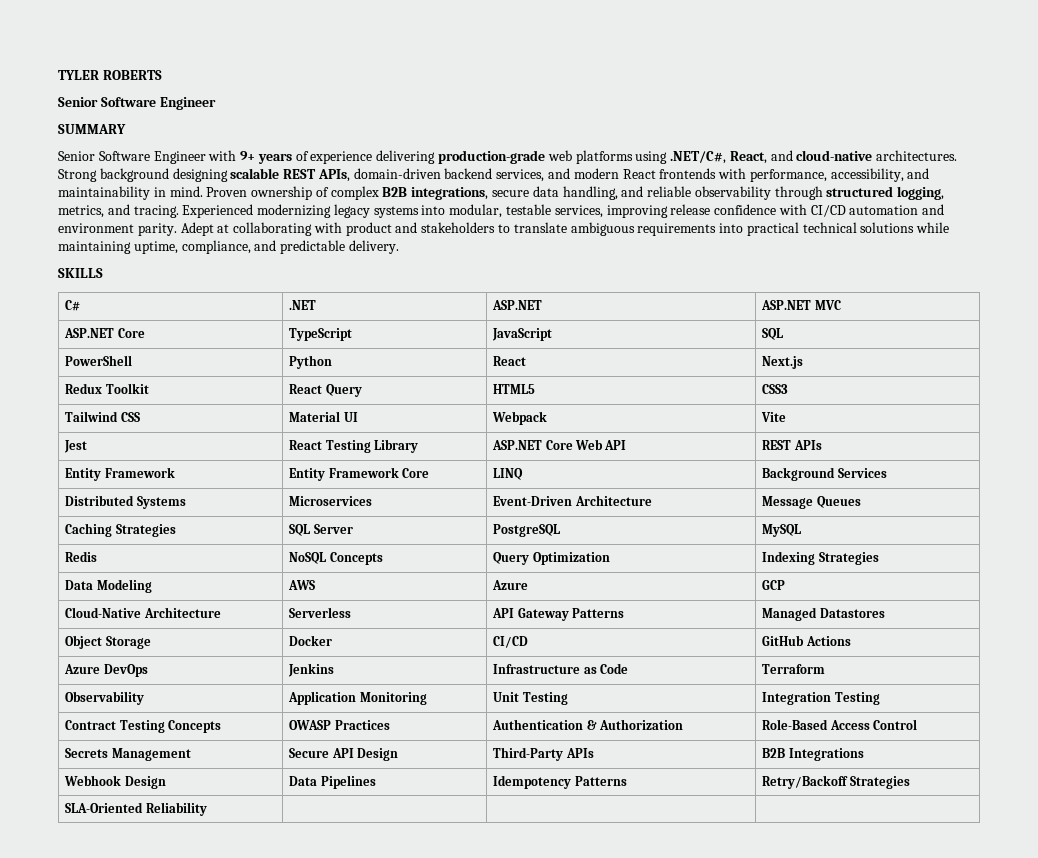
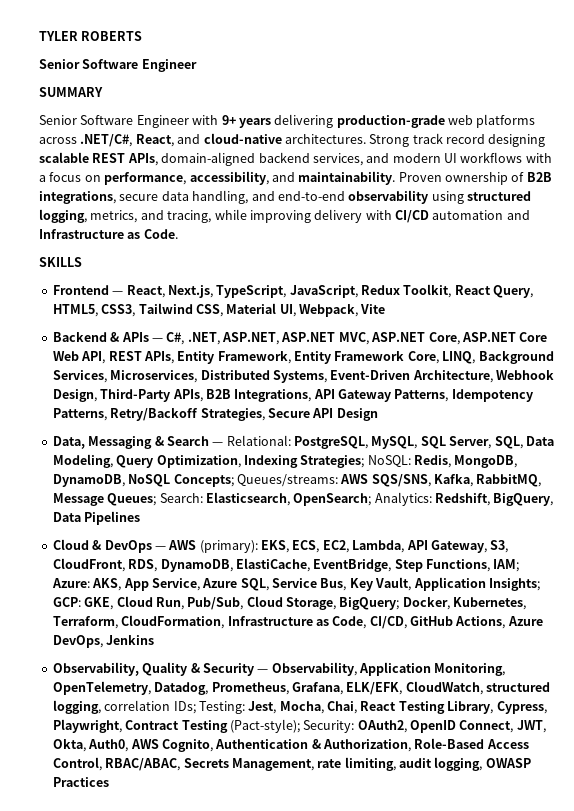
- Senior Software Engineer with 9+ years of experience delivering production-grade web platforms using .NET/C#, React, and cloud-native architectures.
+ Senior Software Engineer with 9+ years delivering production-grade web platforms across .NET/C#, React, and cloud-native architectures.
- Strong background designing scalable REST APIs, domain-driven backend services, and modern React frontends with performance, accessibility, and maintainability in mind.
+ Strong track record designing scalable REST APIs, domain-aligned backend services, and modern UI workflows with a focus on performance, accessibility, and maintainability.
- Proven ownership of complex B2B integrations, secure data handling, and reliable observability through structured logging, metrics, and tracing. Experienced modernizing legacy systems into modular, testable services, improving release confidence with CI/CD automation and environment parity. Adept at collaborating with product and stakeholders to translate ambiguous requirements into practical technical solutions while maintaining uptime, compliance, and predictable delivery.
+ Proven ownership of B2B integrations, secure data handling, and end-to-end observability using structured logging, metrics, and tracing, while improving delivery with CI/CD automation and Infrastructure as Code.
  SKILLS
- C# | .NET | ASP.NET | ASP.NET MVC
- ASP.NET Core | TypeScript | JavaScript | SQL
- PowerShell | Python | React | Next.js
- Redux Toolkit | React Query | HTML5 | CSS3
- Tailwind CSS | Material UI | Webpack | Vite
- Jest | React Testing Library | ASP.NET Core Web API | REST APIs
- Entity Framework | Entity Framework Core | LINQ | Background Services
- Distributed Systems | Microservices | Event-Driven Architecture | Message Queues
- Caching Strategies | SQL Server | PostgreSQL | MySQL
- Redis | NoSQL Concepts | Query Optimization | Indexing Strategies
- Data Modeling | AWS | Azure | GCP
- Cloud-Native Architecture | Serverless | API Gateway Patterns | Managed Datastores
- Object Storage | Docker | CI/CD | GitHub Actions
- Azure DevOps | Jenkins | Infrastructure as Code | Terraform
- Observability | Application Monitoring | Unit Testing | Integration Testing
- Contract Testing Concepts | OWASP Practices | Authentication & Authorization | Role-Based Access Control
- Secrets Management | Secure API Design | Third-Party APIs | B2B Integrations
- Webhook Design | Data Pipelines | Idempotency Patterns | Retry/Backoff Strategies
- SLA-Oriented Reliability | | |
+ Frontend — React, Next.js, TypeScript, JavaScript, Redux Toolkit, React Query, HTML5, CSS3, Tailwind CSS, Material UI, Webpack, Vite
+ Backend & APIs — C#, .NET, ASP.NET, ASP.NET MVC, ASP.NET Core, ASP.NET Core Web API, REST APIs, Entity Framework, Entity Framework Core, LINQ, Background Services, Microservices, Distributed Systems, Event-Driven Architecture, Webhook Design, Third-Party APIs, B2B Integrations, API Gateway Patterns, Idempotency Patterns, Retry/Backoff Strategies, Secure API Design
+ Data, Messaging & Search — Relational: PostgreSQL, MySQL, SQL Server, SQL, Data Modeling, Query Optimization, Indexing Strategies; NoSQL: Redis, MongoDB, DynamoDB, NoSQL Concepts; Queues/streams: AWS SQS/SNS, Kafka, RabbitMQ, Message Queues; Search: Elasticsearch, OpenSearch; Analytics: Redshift, BigQuery, Data Pipelines
+ Cloud & DevOps — AWS (primary): EKS, ECS, EC2, Lambda, API Gateway, S3, CloudFront, RDS, DynamoDB, ElastiCache, EventBridge, Step Functions, IAM; Azure: AKS, App Service, Azure SQL, Service Bus, Key Vault, Application Insights; GCP: GKE, Cloud Run, Pub/Sub, Cloud Storage, BigQuery; Docker, Kubernetes, Terraform, CloudFormation, Infrastructure as Code, CI/CD, GitHub Actions, Azure DevOps, Jenkins
+ Observability, Quality & Security — Observability, Application Monitoring, OpenTelemetry, Datadog, Prometheus, Grafana, ELK/EFK, CloudWatch, structured logging, correlation IDs; Testing: Jest, Mocha, Chai, React Testing Library, Cypress, Playwright, Contract Testing (Pact-style); Security: OAuth2, OpenID Connect, JWT, Okta, Auth0, AWS Cognito, Authentication & Authorization, Role-Based Access Control, RBAC/ABAC, Secrets Management, rate limiting, audit logging, OWASP Practices

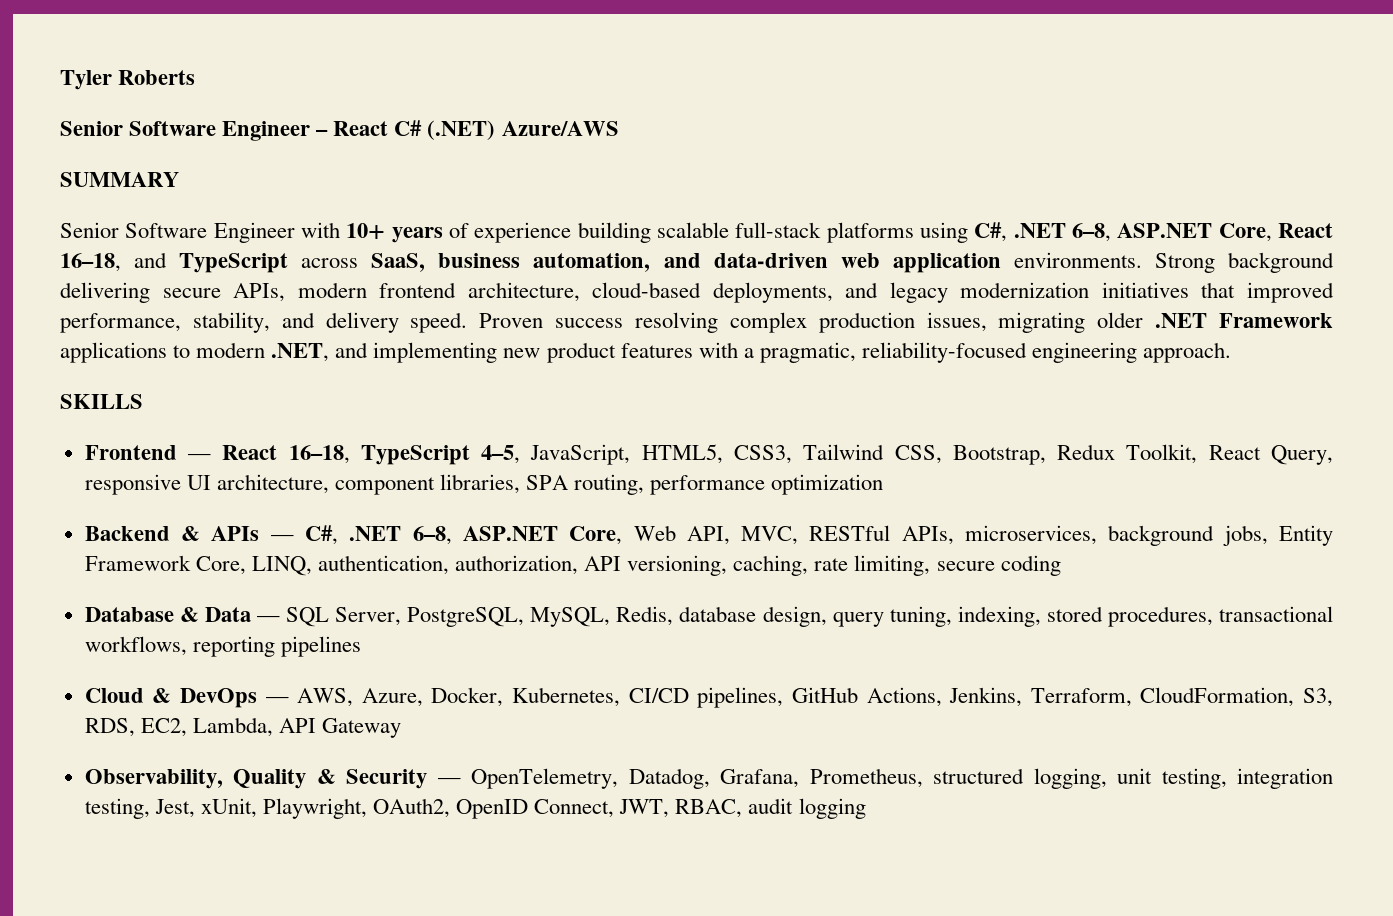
- TYLER ROBERTS
- Senior Software Engineer
+ Tyler Roberts
+ Senior Software Engineer – React C# (.NET) Azure/AWS
- Senior Software Engineer with 9+ years delivering production-grade web platforms across .NET/C#, React, and cloud-native architectures. Strong track record designing scalable REST APIs, domain-aligned backend services, and modern UI workflows with a focus on performance, accessibility, and maintainability. Proven ownership of B2B integrations, secure data handling, and end-to-end observability using structured logging, metrics, and tracing, while improving delivery with CI/CD automation and Infrastructure as Code.
+ Senior Software Engineer with 10+ years of experience building scalable full-stack platforms using C#, .NET 6–8, ASP.NET Core, React 16–18, and TypeScript across SaaS, business automation, and data-driven web application environments. Strong background delivering secure APIs, modern frontend architecture, cloud-based deployments, and legacy modernization initiatives that improved performance, stability, and delivery speed. Proven success resolving complex production issues, migrating older .NET Framework applications to modern .NET, and implementing new product features with a pragmatic, reliability-focused engineering approach.
  SKILLS
- Frontend — React, Next.js, TypeScript, JavaScript, Redux Toolkit, React Query, HTML5, CSS3, Tailwind CSS, Material UI, Webpack, Vite
+ Frontend — React 16–18, TypeScript 4–5, JavaScript, HTML5, CSS3, Tailwind CSS, Bootstrap, Redux Toolkit, React Query, responsive UI architecture, component libraries, SPA routing, performance optimization
- Backend & APIs — C#, .NET, ASP.NET, ASP.NET MVC, ASP.NET Core, ASP.NET Core Web API, REST APIs, Entity Framework, Entity Framework Core, LINQ, Background Services, Microservices, Distributed Systems, Event-Driven Architecture, Webhook Design, Third-Party APIs, B2B Integrations, API Gateway Patterns, Idempotency Patterns, Retry/Backoff Strategies, Secure API Design
- Data, Messaging & Search — Relational: PostgreSQL, MySQL, SQL Server, SQL, Data Modeling, Query Optimization, Indexing Strategies; NoSQL: Redis, MongoDB, DynamoDB, NoSQL Concepts; Queues/streams: AWS SQS/SNS, Kafka, RabbitMQ, Message Queues; Search: Elasticsearch, OpenSearch; Analytics: Redshift, BigQuery, Data Pipelines
- Cloud & DevOps — AWS (primary): EKS, ECS, EC2, Lambda, API Gateway, S3, CloudFront, RDS, DynamoDB, ElastiCache, EventBridge, Step Functions, IAM; Azure: AKS, App Service, Azure SQL, Service Bus, Key Vault, Application Insights; GCP: GKE, Cloud Run, Pub/Sub, Cloud Storage, BigQuery; Docker, Kubernetes, Terraform, CloudFormation, Infrastructure as Code, CI/CD, GitHub Actions, Azure DevOps, Jenkins
+ Backend & APIs — C#, .NET 6–8, ASP.NET Core, Web API, MVC, RESTful APIs, microservices, background jobs, Entity Framework Core, LINQ, authentication, authorization, API versioning, caching, rate limiting, secure coding
+ Database & Data — SQL Server, PostgreSQL, MySQL, Redis, database design, query tuning, indexing, stored procedures, transactional workflows, reporting pipelines
+ Cloud & DevOps — AWS, Azure, Docker, Kubernetes, CI/CD pipelines, GitHub Actions, Jenkins, Terraform, CloudFormation, S3, RDS, EC2, Lambda, API Gateway
- Observability, Quality & Security — Observability, Application Monitoring, OpenTelemetry, Datadog, Prometheus, Grafana, ELK/EFK, CloudWatch, structured logging, correlation IDs; Testing: Jest, Mocha, Chai, React Testing Library, Cypress, Playwright, Contract Testing (Pact-style); Security: OAuth2, OpenID Connect, JWT, Okta, Auth0, AWS Cognito, Authentication & Authorization, Role-Based Access Control, RBAC/ABAC, Secrets Management, rate limiting, audit logging, OWASP Practices
+ Observability, Quality & Security — OpenTelemetry, Datadog, Grafana, Prometheus, structured logging, unit testing, integration testing, Jest, xUnit, Playwright, OAuth2, OpenID Connect, JWT, RBAC, audit logging

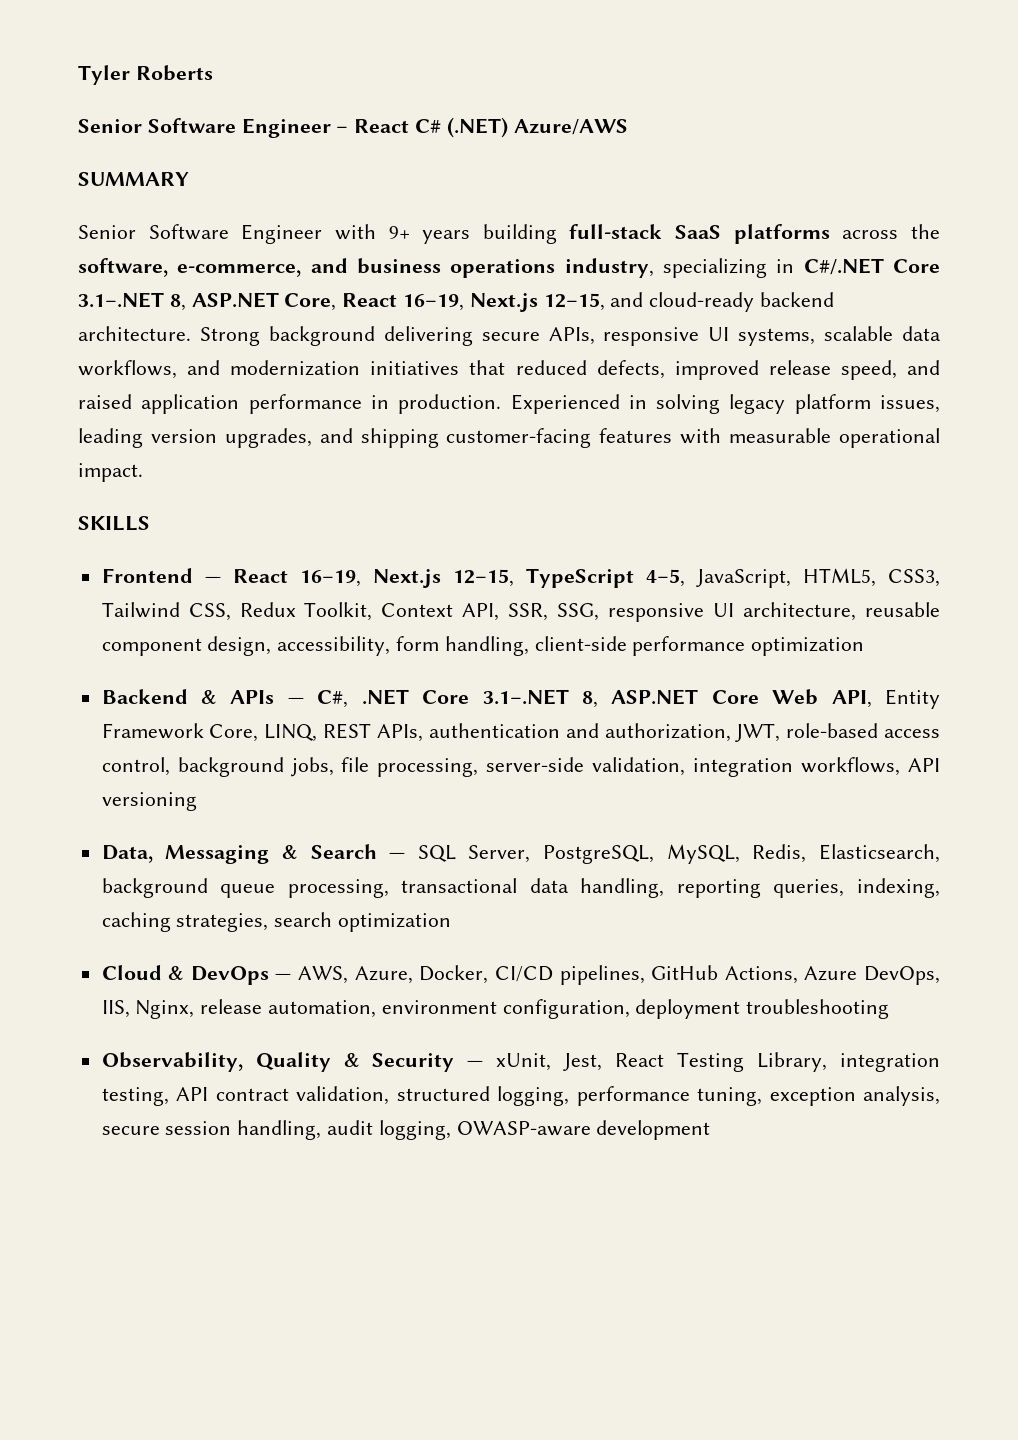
- Senior Software Engineer with 10+ years of experience building scalable full-stack platforms using C#, .NET 6–8, ASP.NET Core, React 16–18, and TypeScript across SaaS, business automation, and data-driven web application environments.
+ Senior Software Engineer with 9+ years building full-stack SaaS platforms across the software, e-commerce, and business operations industry, specializing in C#/.NET Core 3.1–.NET 8, ASP.NET Core, React 16–19, Next.js 12–15, and cloud-ready backend architecture.
- Strong background delivering secure APIs, modern frontend architecture, cloud-based deployments, and legacy modernization initiatives that improved performance, stability, and delivery speed. Proven success resolving complex production issues, migrating older .NET Framework applications to modern .NET, and implementing new product features with a pragmatic, reliability-focused engineering approach.
+ Strong background delivering secure APIs, responsive UI systems, scalable data workflows, and modernization initiatives that reduced defects, improved release speed, and raised application performance in production. Experienced in solving legacy platform issues, leading version upgrades, and shipping customer-facing features with measurable operational impact.
- Frontend — React 16–18, TypeScript 4–5, JavaScript, HTML5, CSS3, Tailwind CSS, Bootstrap, Redux Toolkit, React Query, responsive UI architecture, component libraries, SPA routing, performance optimization
+ Frontend — React 16–19, Next.js 12–15, TypeScript 4–5, JavaScript, HTML5, CSS3, Tailwind CSS, Redux Toolkit, Context API, SSR, SSG, responsive UI architecture, reusable component design, accessibility, form handling, client-side performance optimization
- Backend & APIs — C#, .NET 6–8, ASP.NET Core, Web API, MVC, RESTful APIs, microservices, background jobs, Entity Framework Core, LINQ, authentication, authorization, API versioning, caching, rate limiting, secure coding
- Database & Data — SQL Server, PostgreSQL, MySQL, Redis, database design, query tuning, indexing, stored procedures, transactional workflows, reporting pipelines
+ Backend & APIs — C#, .NET Core 3.1–.NET 8, ASP.NET Core Web API, Entity Framework Core, LINQ, REST APIs, authentication and authorization, JWT, role-based access control, background jobs, file processing, server-side validation, integration workflows, API versioning
+ Data, Messaging & Search — SQL Server, PostgreSQL, MySQL, Redis, Elasticsearch, background queue processing, transactional data handling, reporting queries, indexing, caching strategies, search optimization
- Cloud & DevOps — AWS, Azure, Docker, Kubernetes, CI/CD pipelines, GitHub Actions, Jenkins, Terraform, CloudFormation, S3, RDS, EC2, Lambda, API Gateway
+ Cloud & DevOps — AWS, Azure, Docker, CI/CD pipelines, GitHub Actions, Azure DevOps, IIS, Nginx, release automation, environment configuration, deployment troubleshooting
- Observability, Quality & Security — OpenTelemetry, Datadog, Grafana, Prometheus, structured logging, unit testing, integration testing, Jest, xUnit, Playwright, OAuth2, OpenID Connect, JWT, RBAC, audit logging
+ Observability, Quality & Security — xUnit, Jest, React Testing Library, integration testing, API contract validation, structured logging, performance tuning, exception analysis, secure session handling, audit logging, OWASP-aware development

